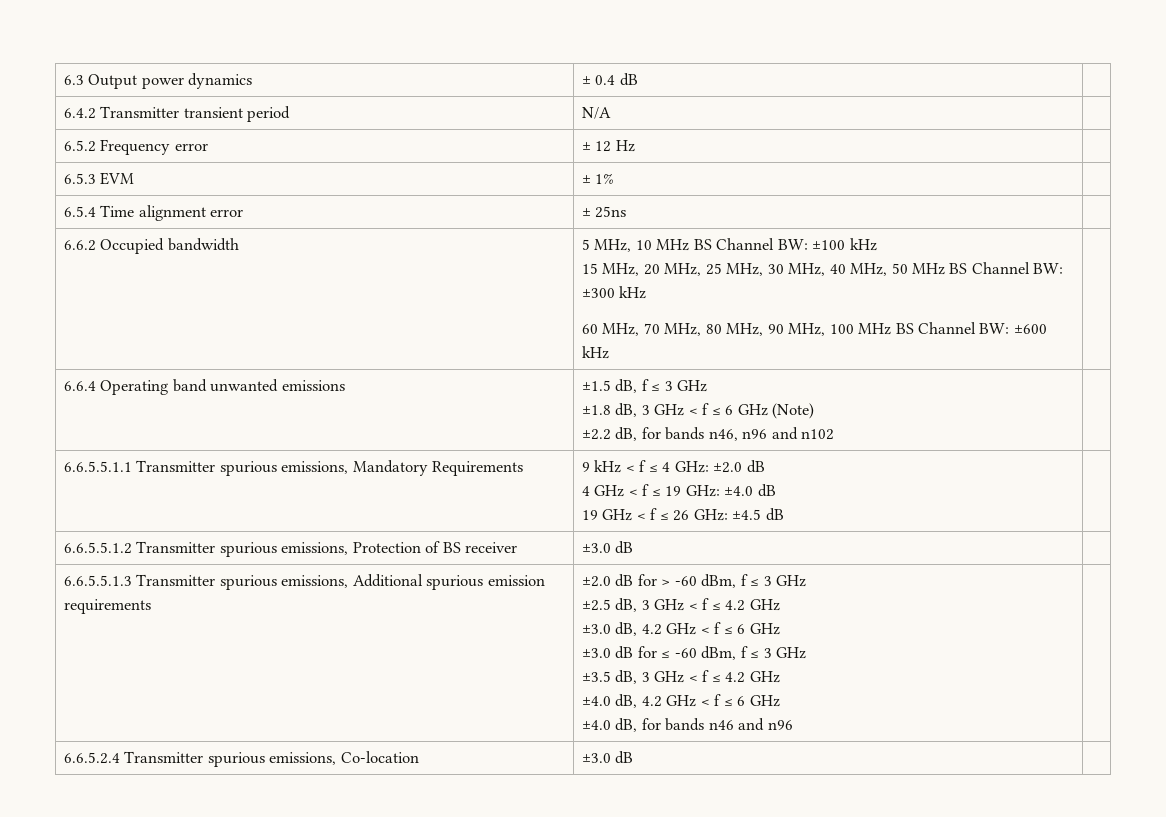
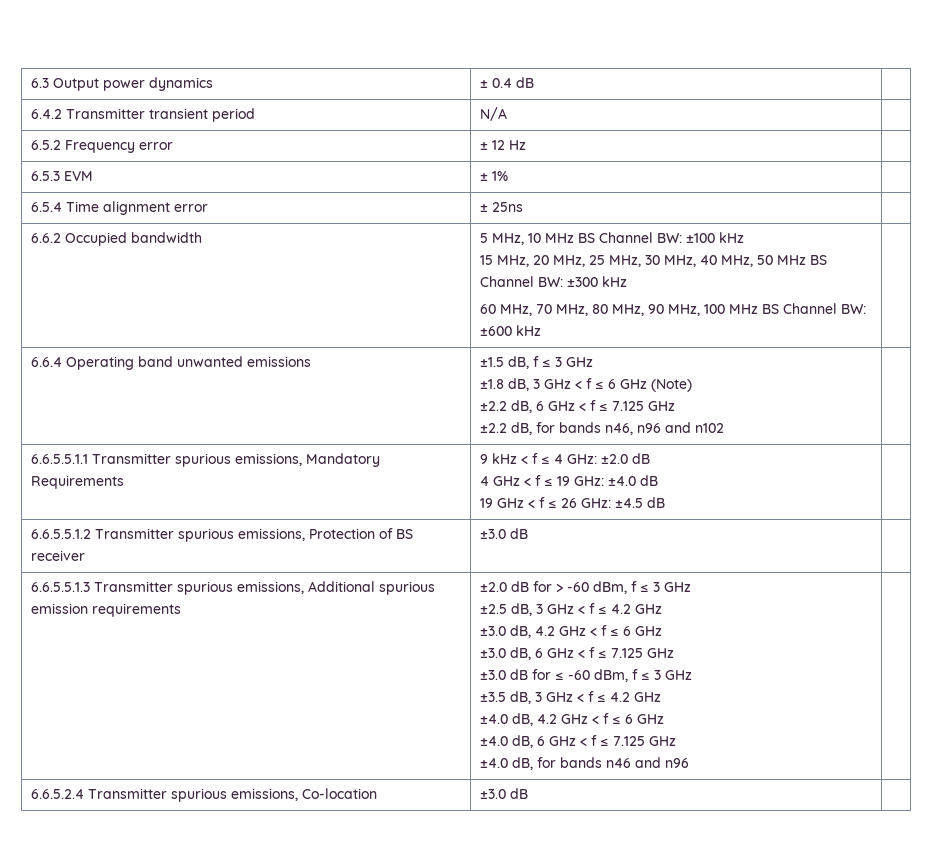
  6.6.4 Operating band unwanted emissions | ±1.5 dB, f ≤ 3 GHz
  ±1.8 dB, 3 GHz < f ≤ 6 GHz (Note)
+ ±2.2 dB, 6 GHz < f ≤ 7.125 GHz
+ ±3.0 dB, 6 GHz < f ≤ 7.125 GHz
+ ±4.0 dB, 6 GHz < f ≤ 7.125 GHz

